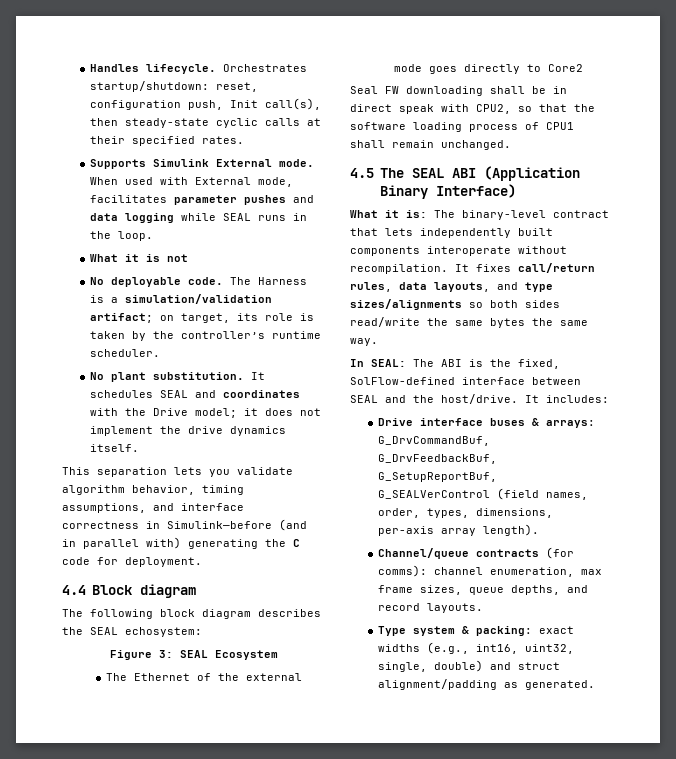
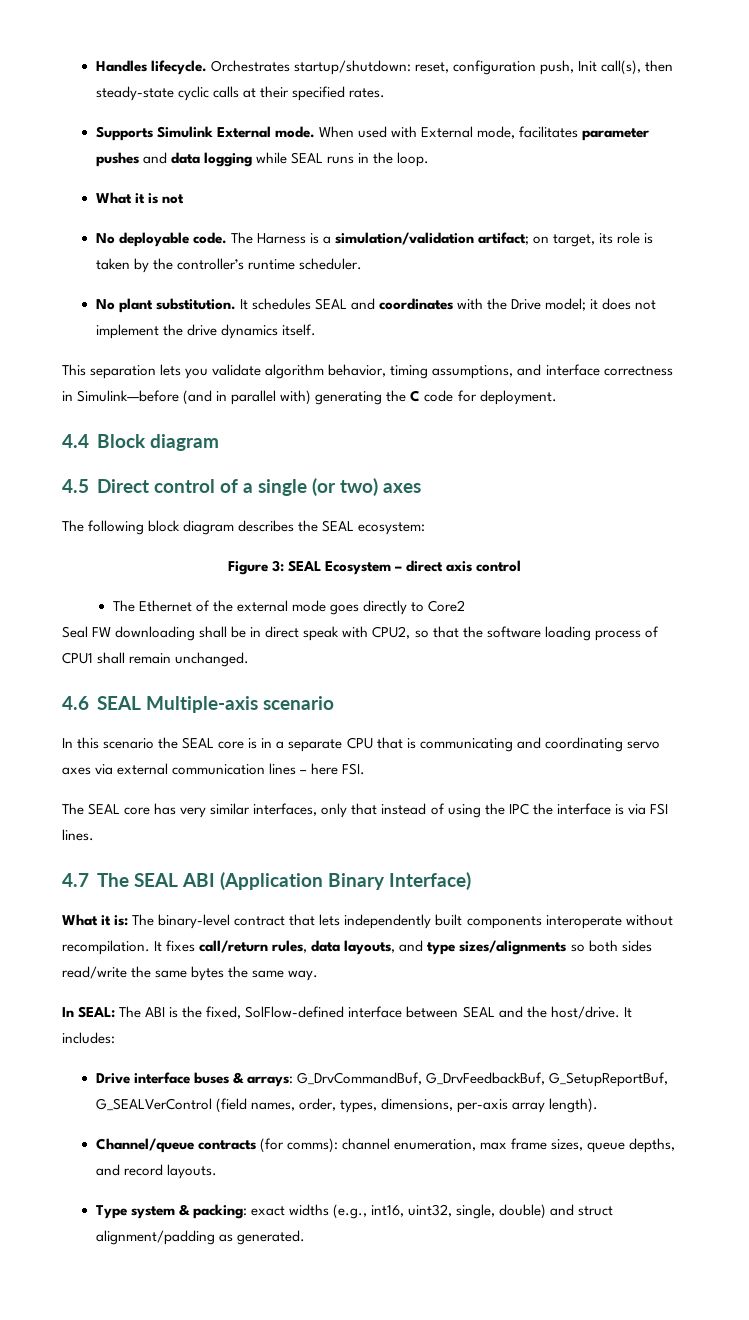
+ 4.5 Direct control of a single (or two) axes
- The following block diagram describes the SEAL echosystem:
+ The following block diagram describes the SEAL ecosystem:
- Figure 3: SEAL Ecosystem
+ Figure 3: SEAL Ecosystem – direct axis control
- 4.5 The SEAL ABI (Application Binary Interface)
+ 4.6 SEAL Multiple-axis scenario
+ In this scenario the SEAL core is in a separate CPU that is communicating and coordinating servo axes via external communication lines – here FSI.
+ The SEAL core has very similar interfaces, only that instead of using the IPC the interface is via FSI lines.
+ 4.7 The SEAL ABI (Application Binary Interface)

